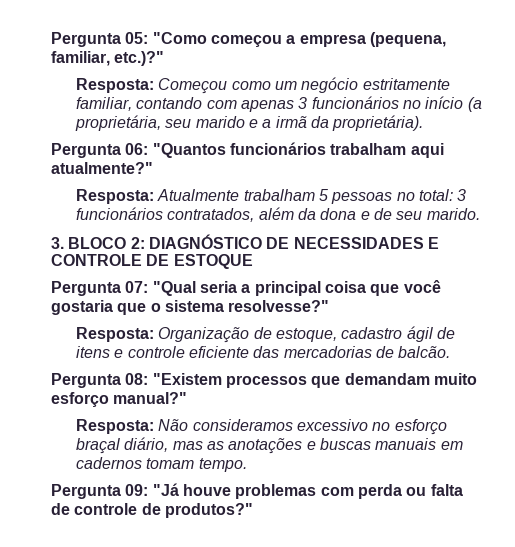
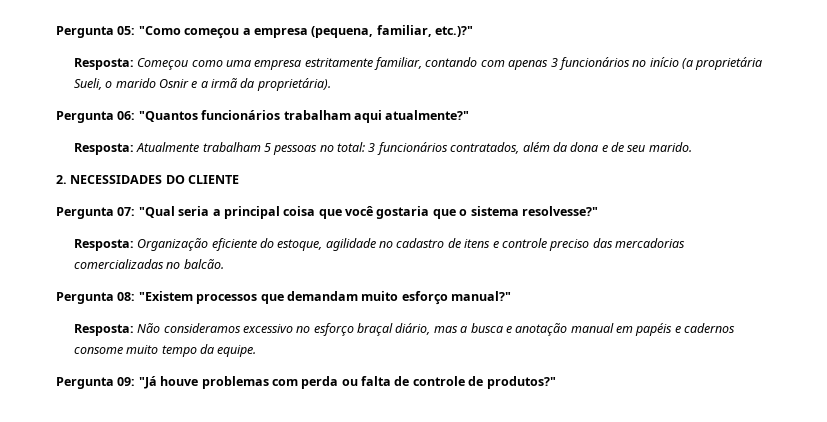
- Resposta: Começou como um negócio estritamente familiar, contando com apenas 3 funcionários no início (a proprietária, seu marido e a irmã da proprietária).
+ Resposta: Começou como uma empresa estritamente familiar, contando com apenas 3 funcionários no início (a proprietária Sueli, o marido Osnir e a irmã da proprietária).
- 3. BLOCO 2: DIAGNÓSTICO DE NECESSIDADES E CONTROLE DE ESTOQUE
+ 2. NECESSIDADES DO CLIENTE
- Resposta: Organização de estoque, cadastro ágil de itens e controle eficiente das mercadorias de balcão.
+ Resposta: Organização eficiente do estoque, agilidade no cadastro de itens e controle preciso das mercadorias comercializadas no balcão.
- Resposta: Não consideramos excessivo no esforço braçal diário, mas as anotações e buscas manuais em cadernos tomam tempo.
+ Resposta: Não consideramos excessivo no esforço braçal diário, mas a busca e anotação manual em papéis e cadernos consome muito tempo da equipe.

